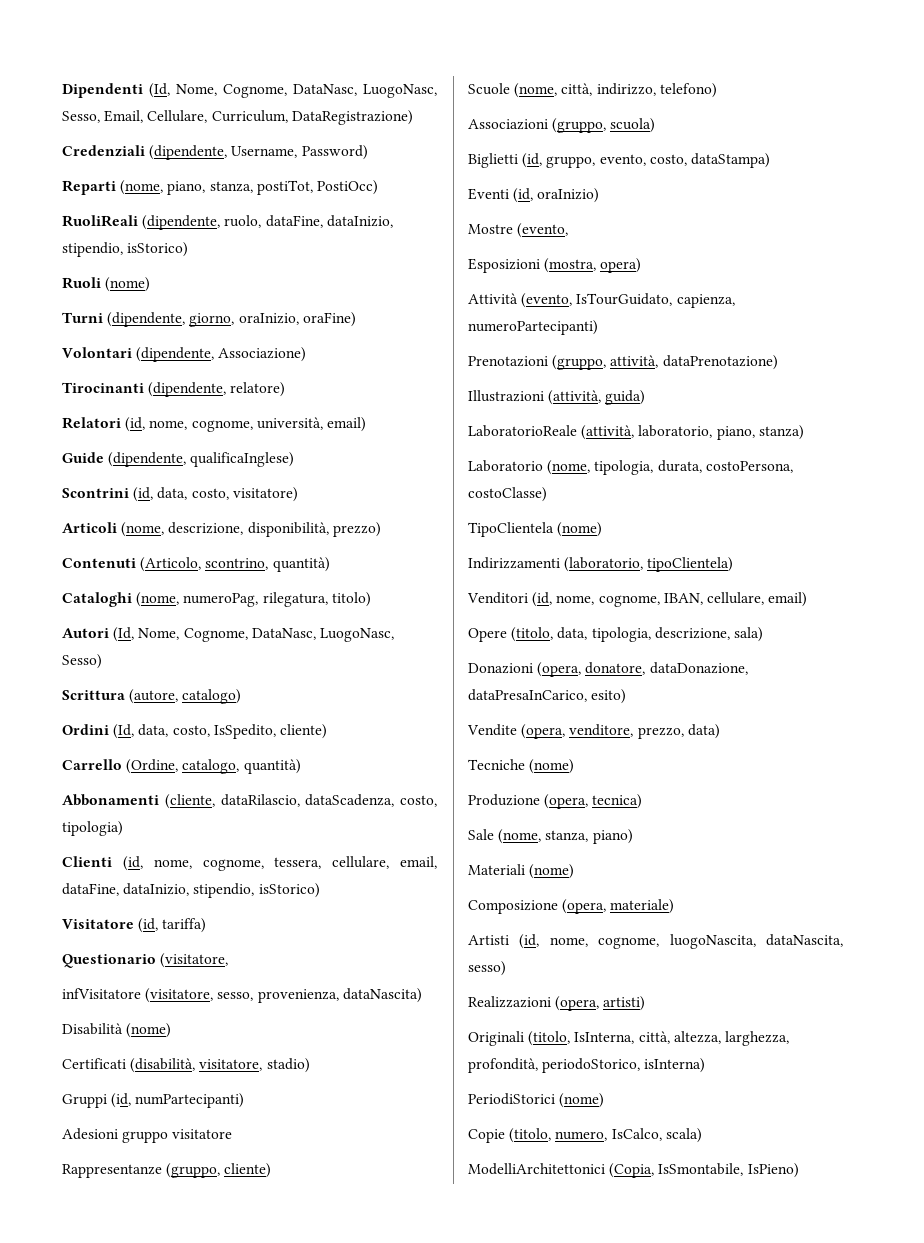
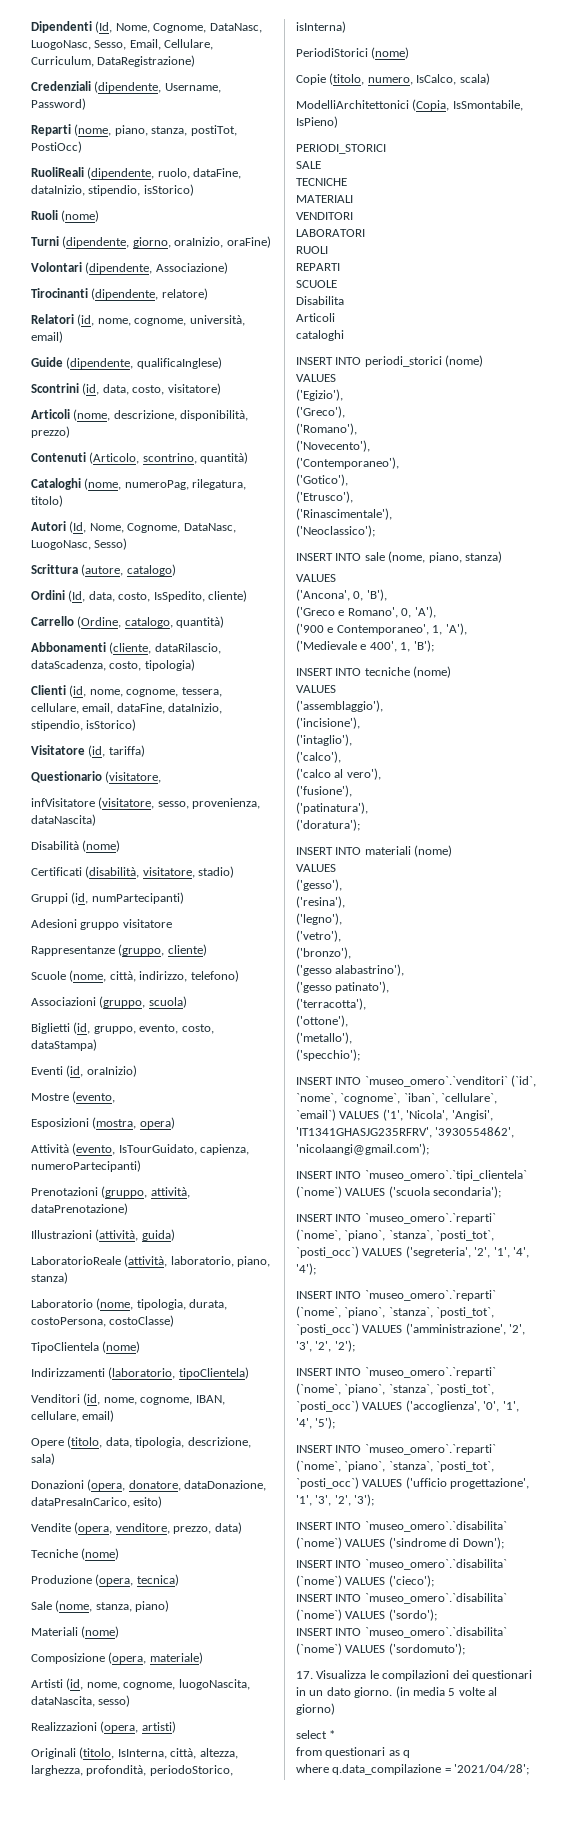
+ PERIODI_STORICI
+ SALE
+ TECNICHE
+ MATERIALI
+ VENDITORI
+ LABORATORI
+ RUOLI
+ REPARTI
+ SCUOLE
+ Disabilita
+ Articoli
+ cataloghi
+ INSERT INTO periodi_storici (nome)
+ VALUES
+ ('Egizio'),
+ ('Greco'),
+ ('Romano'),
+ ('Novecento'),
+ ('Contemporaneo'),
+ ('Gotico'),
+ ('Etrusco'),
+ ('Rinascimentale'),
+ ('Neoclassico');
+ INSERT INTO sale (nome, piano, stanza)
+ VALUES
+ ('Ancona', 0, 'B'),
+ ('Greco e Romano', 0, 'A'),
+ ('900 e Contemporaneo', 1, 'A'),
+ ('Medievale e 400', 1, 'B');
+ INSERT INTO tecniche (nome)
+ VALUES
+ ('assemblaggio'),
+ ('incisione'),
+ ('intaglio'),
+ ('calco'),
+ ('calco al vero'),
+ ('fusione'),
+ ('patinatura'),
+ ('doratura');
+ INSERT INTO materiali (nome)
+ VALUES
+ ('gesso'),
+ ('resina'),
+ ('legno'),
+ ('vetro'),
+ ('bronzo'),
+ ('gesso alabastrino'),
+ ('gesso patinato'),
+ ('terracotta'),
+ ('ottone'),
+ ('metallo'),
+ ('specchio');
+ INSERT INTO `museo_omero`.`venditori` (`id`, `nome`, `cognome`, `iban`, `cellulare`, `email`) VALUES ('1', 'Nicola', 'Angisi', 'IT1341GHASJG235RFRV', '3930554862', 'nicolaangi@gmail.com');
+ INSERT INTO `museo_omero`.`tipi_clientela` (`nome`) VALUES ('scuola secondaria');
+ INSERT INTO `museo_omero`.`reparti` (`nome`, `piano`, `stanza`, `posti_tot`, `posti_occ`) VALUES ('segreteria', '2', '1', '4', '4');
+ INSERT INTO `museo_omero`.`reparti` (`nome`, `piano`, `stanza`, `posti_tot`, `posti_occ`) VALUES ('amministrazione', '2', '3', '2', '2');
+ INSERT INTO `museo_omero`.`reparti` (`nome`, `piano`, `stanza`, `posti_tot`, `posti_occ`) VALUES ('accoglienza', '0', '1', '4', '5');
+ INSERT INTO `museo_omero`.`reparti` (`nome`, `piano`, `stanza`, `posti_tot`, `posti_occ`) VALUES ('ufficio progettazione', '1', '3', '2', '3');
+ INSERT INTO `museo_omero`.`disabilita` (`nome`) VALUES ('sindrome di Down');
+ INSERT INTO `museo_omero`.`disabilita` (`nome`) VALUES ('cieco');
+ INSERT INTO `museo_omero`.`disabilita` (`nome`) VALUES ('sordo');
+ INSERT INTO `museo_omero`.`disabilita` (`nome`) VALUES ('sordomuto');
+ 17. Visualizza le compilazioni dei questionari in un dato giorno. (in media 5 volte al giorno)
+ select *
+ from questionari as q
+ where q.data_compilazione = '2021/04/28';

